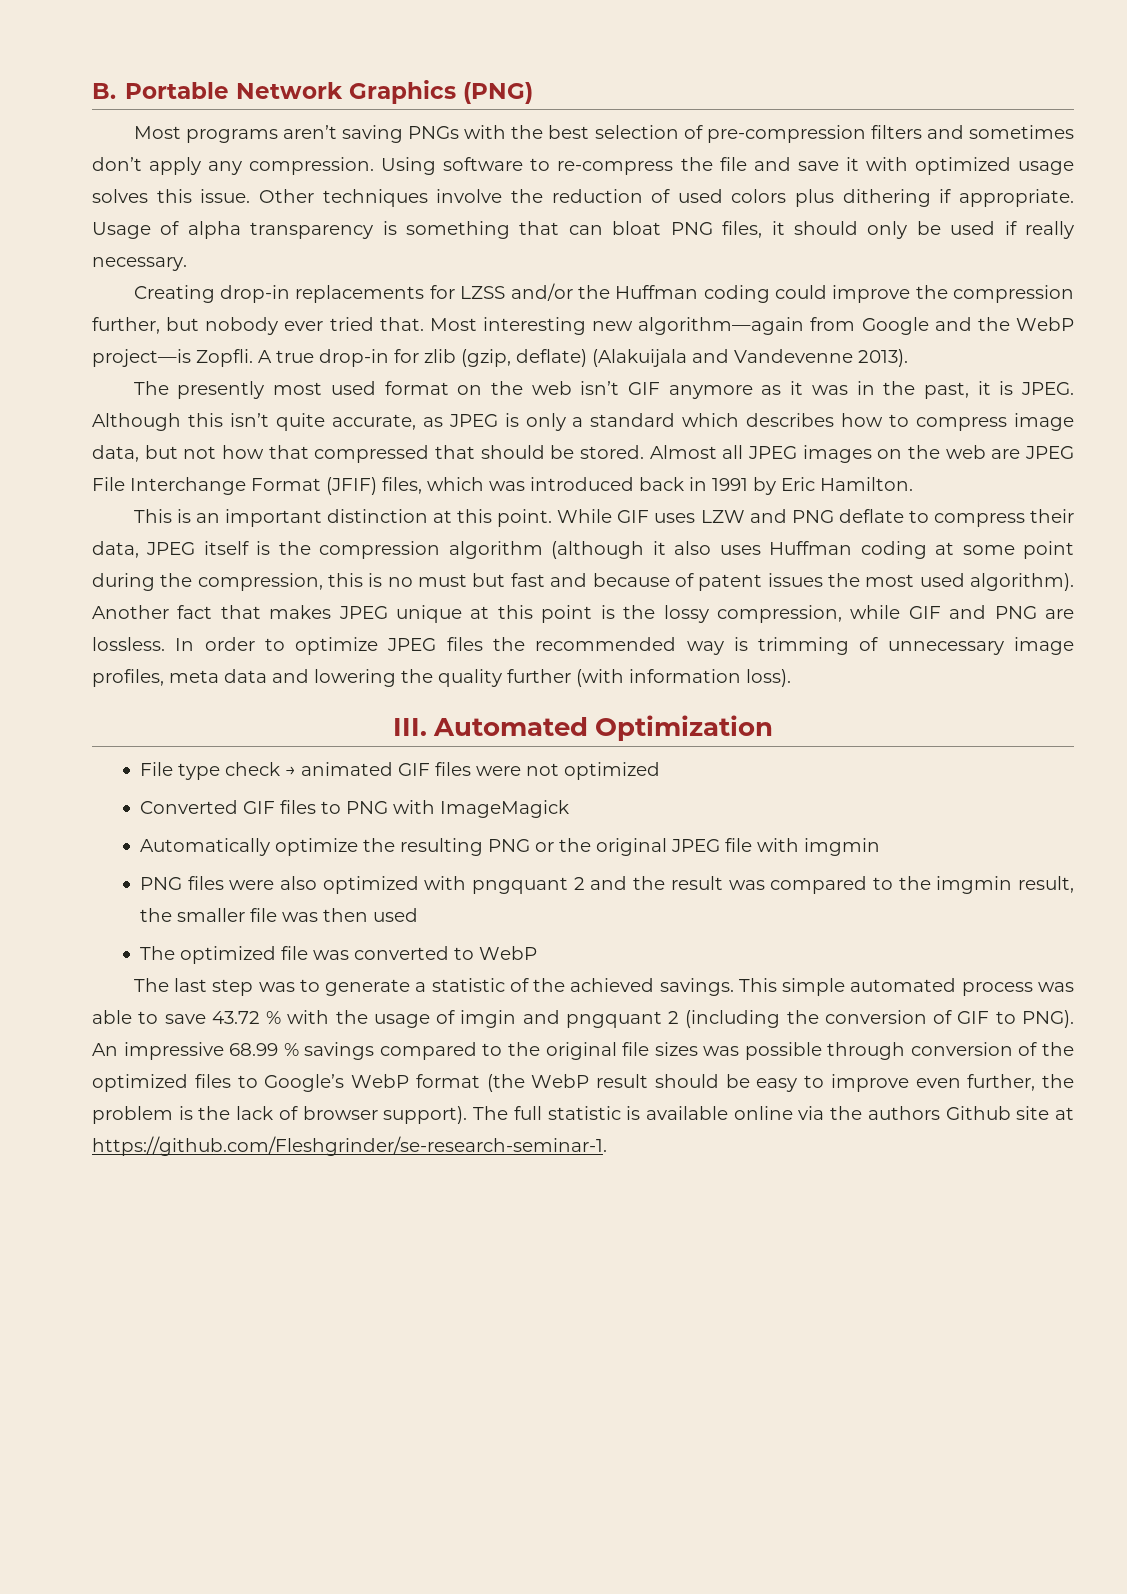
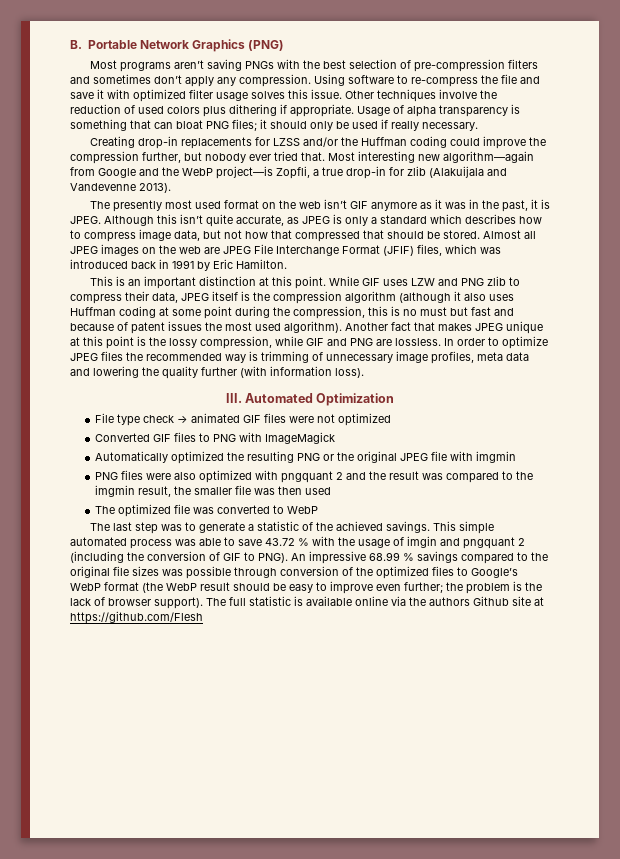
- Using software to re-compress the file and save it with optimized usage solves this issue.
+ Using software to re-compress the file and save it with optimized filter usage solves this issue.
- Usage of alpha transparency is something that can bloat PNG files, it should only be used if really necessary.
+ Usage of alpha transparency is something that can bloat PNG files; it should only be used if really necessary.
- Most interesting new algorithm—again from Google and the WebP project—is Zopfli. A true drop-in for zlib (gzip, deflate) (Alakuijala and Vandevenne 2013).
+ Most interesting new algorithm—again from Google and the WebP project—is Zopfli, a true drop-in for zlib (Alakuijala and Vandevenne 2013).
- While GIF uses LZW and PNG deflate to compress their data, JPEG itself is the compression algorithm (although it also uses Huffman coding at some point during the compression, this is no must but fast and because of patent issues the most used algorithm).
+ While GIF uses LZW and PNG zlib to compress their data, JPEG itself is the compression algorithm (although it also uses Huffman coding at some point during the compression, this is no must but fast and because of patent issues the most used algorithm).
- Automatically optimize the resulting PNG or the original JPEG file with imgmin
+ Automatically optimized the resulting PNG or the original JPEG file with imgmin
- An impressive 68.99 % savings compared to the original file sizes was possible through conversion of the optimized files to Google’s WebP format (the WebP result should be easy to improve even further, the problem is the lack of browser support).
+ An impressive 68.99 % savings compared to the original file sizes was possible through conversion of the optimized files to Google’s WebP format (the WebP result should be easy to improve even further; the problem is the lack of browser support).
- The full statistic is available online via the authors Github site at https://github.com/Fleshgrinder/se-research-seminar-1.
+ The full statistic is available online via the authors Github site at https://github.com/Flesh

